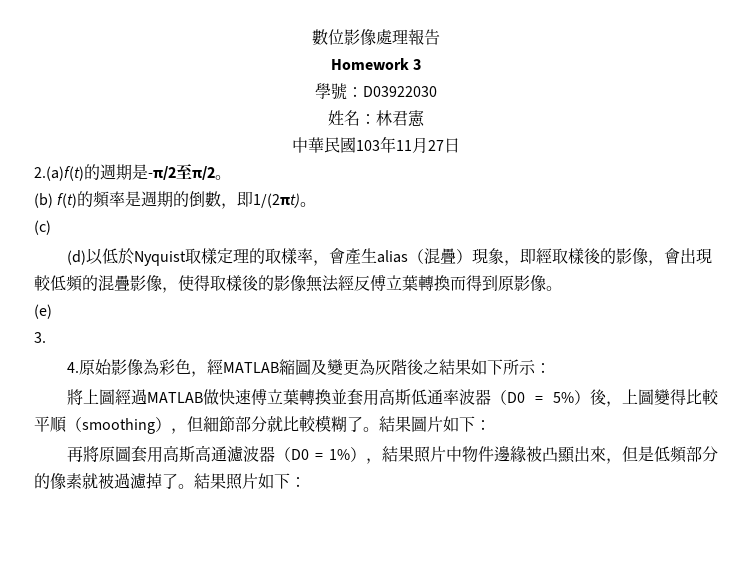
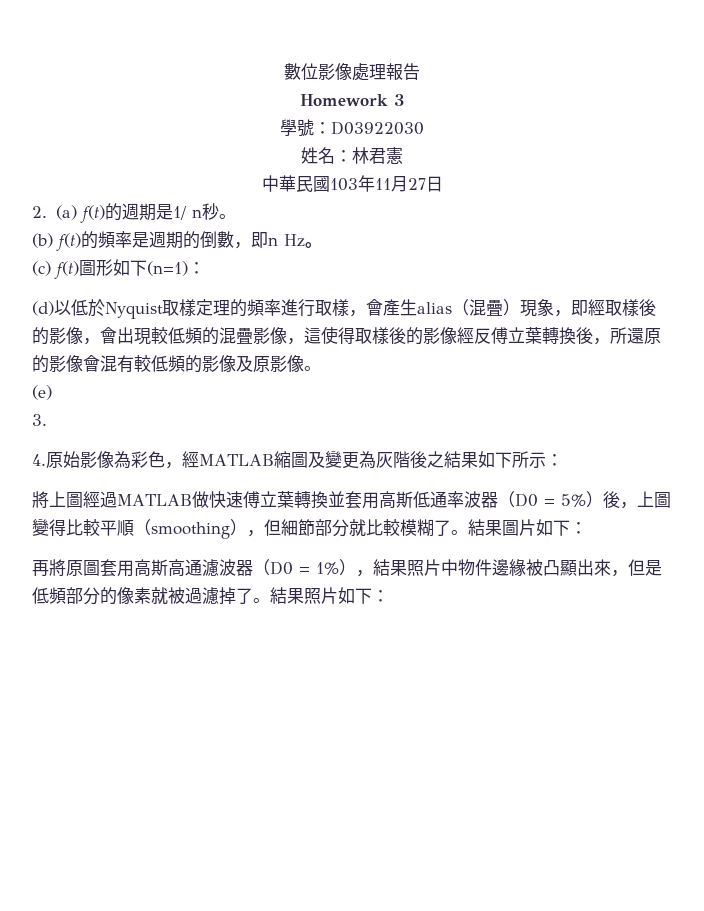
- 2.(a)f(t)的週期是-π/2至π/2。
+ 2. (a) f(t)的週期是1/ n秒。
- (b) f(t)的頻率是週期的倒數，即1/(2πt)。
+ (b) f(t)的頻率是週期的倒數，即n Hz。
- (c)
+ (c) f(t)圖形如下(n=1)：
- (d)以低於Nyquist取樣定理的取樣率，會產生alias（混疊）現象，即經取樣後的影像，會出現較低頻的混疊影像，使得取樣後的影像無法經反傅立葉轉換而得到原影像。
+ (d)以低於Nyquist取樣定理的頻率進行取樣，會產生alias（混疊）現象，即經取樣後的影像，會出現較低頻的混疊影像，這使得取樣後的影像經反傅立葉轉換後，所還原的影像會混有較低頻的影像及原影像。

